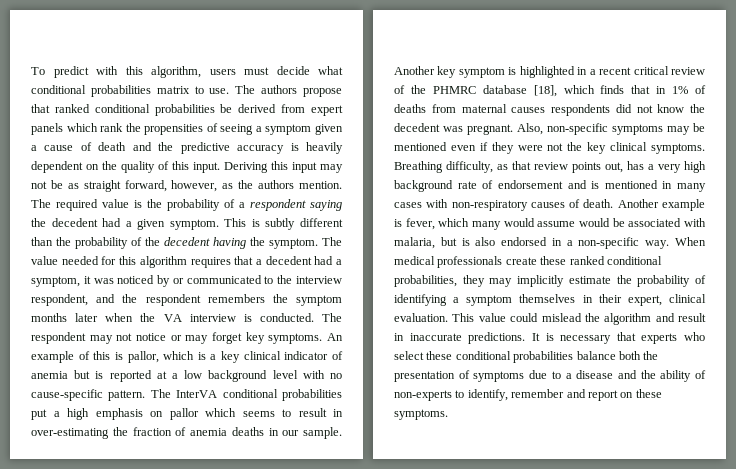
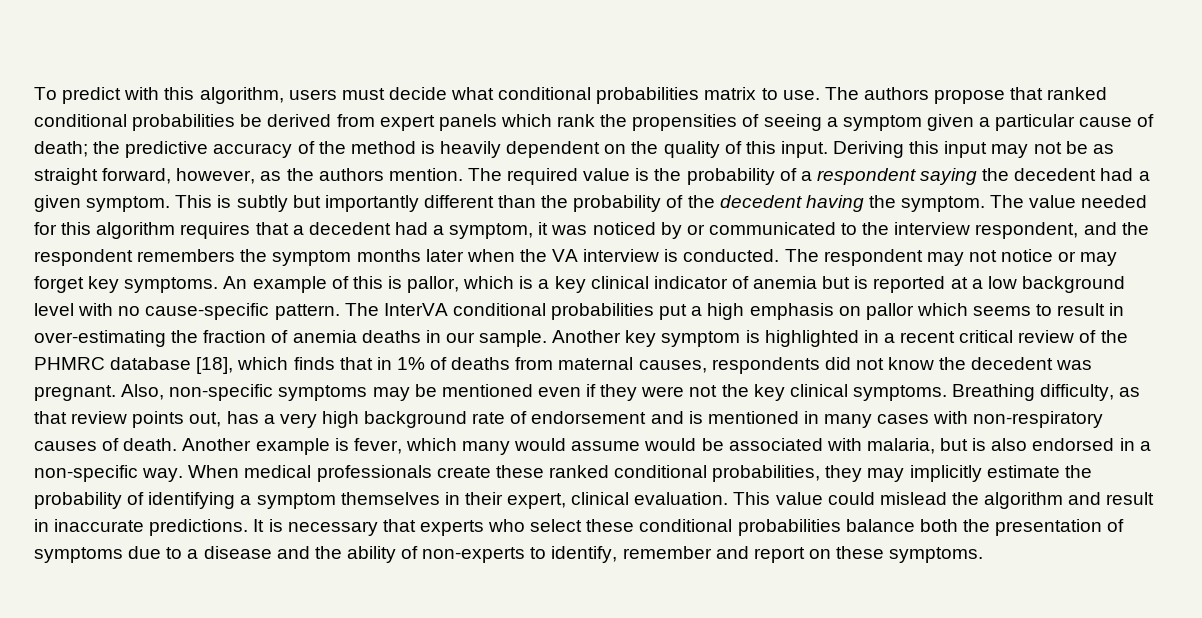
- The authors propose that ranked conditional probabilities be derived from expert panels which rank the propensities of seeing a symptom given a cause of death and the predictive accuracy is heavily dependent on the quality of this input.
+ The authors propose that ranked conditional probabilities be derived from expert panels which rank the propensities of seeing a symptom given a particular cause of death; the predictive accuracy of the method is heavily dependent on the quality of this input.
- This is subtly different than the probability of the decedent having the symptom.
+ This is subtly but importantly different than the probability of the decedent having the symptom.
- Another key symptom is highlighted in a recent critical review of the PHMRC database [18], which finds that in 1% of deaths from maternal causes respondents did not know the decedent was pregnant.
+ Another key symptom is highlighted in a recent critical review of the PHMRC database [18], which finds that in 1% of deaths from maternal causes, respondents did not know the decedent was pregnant.

